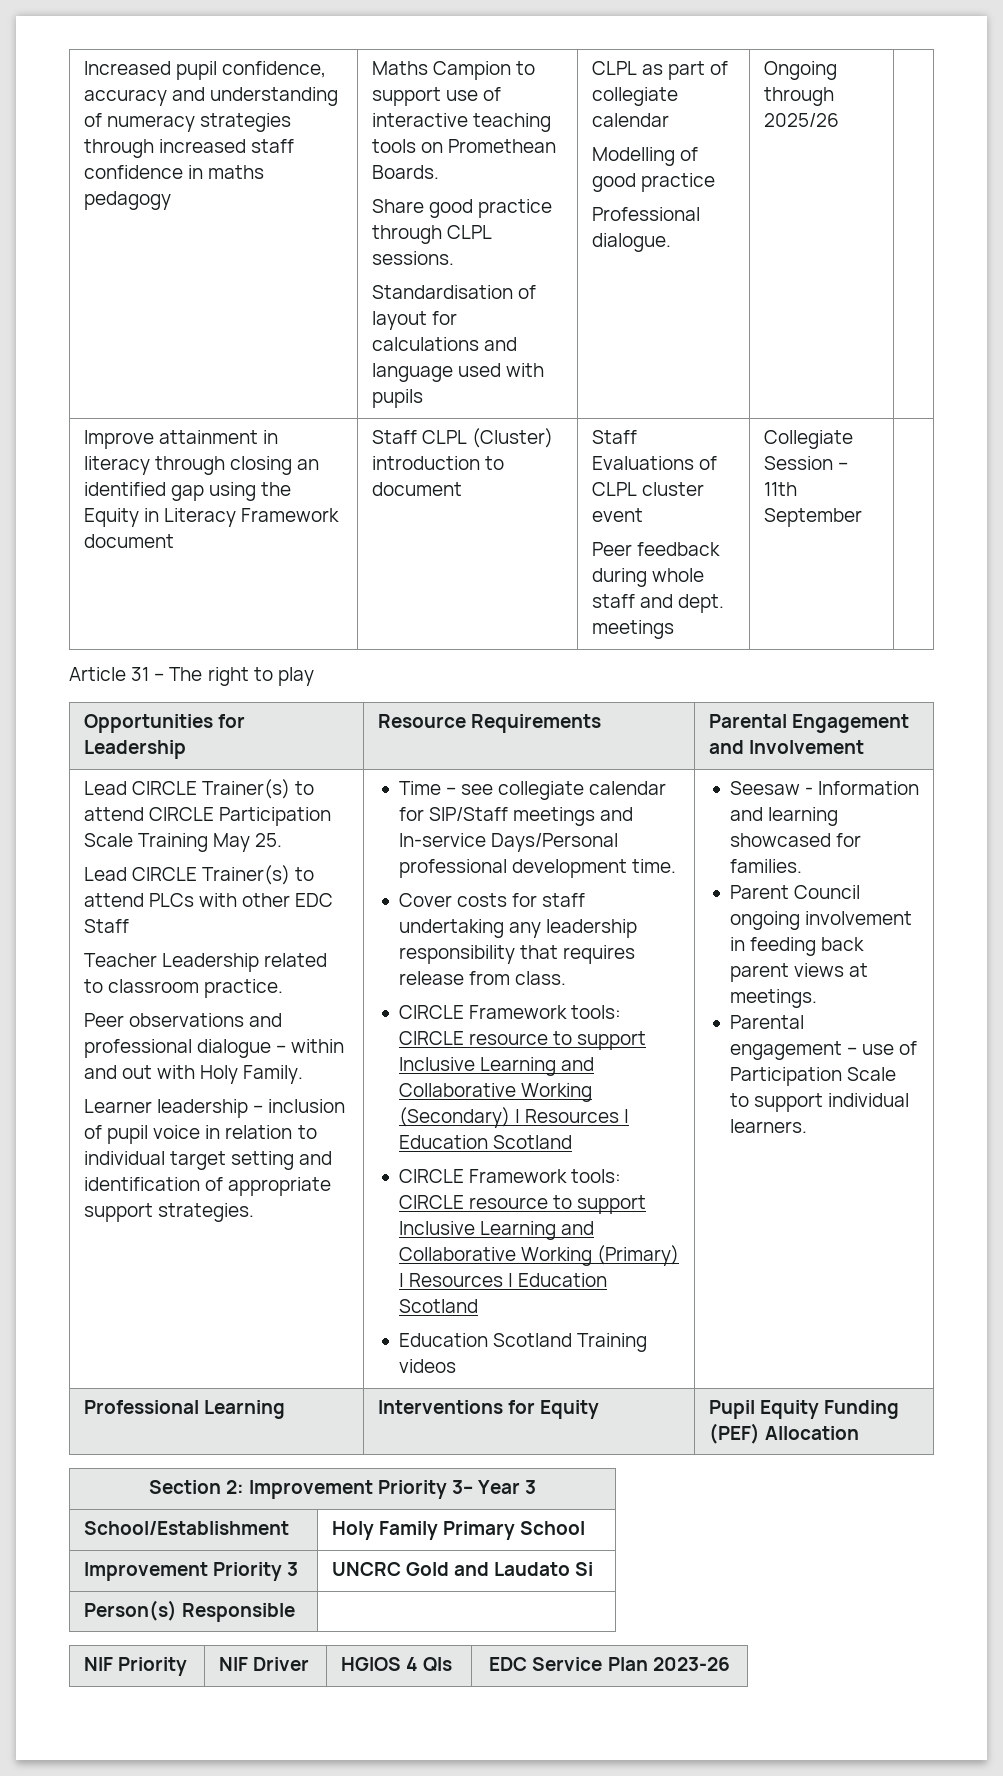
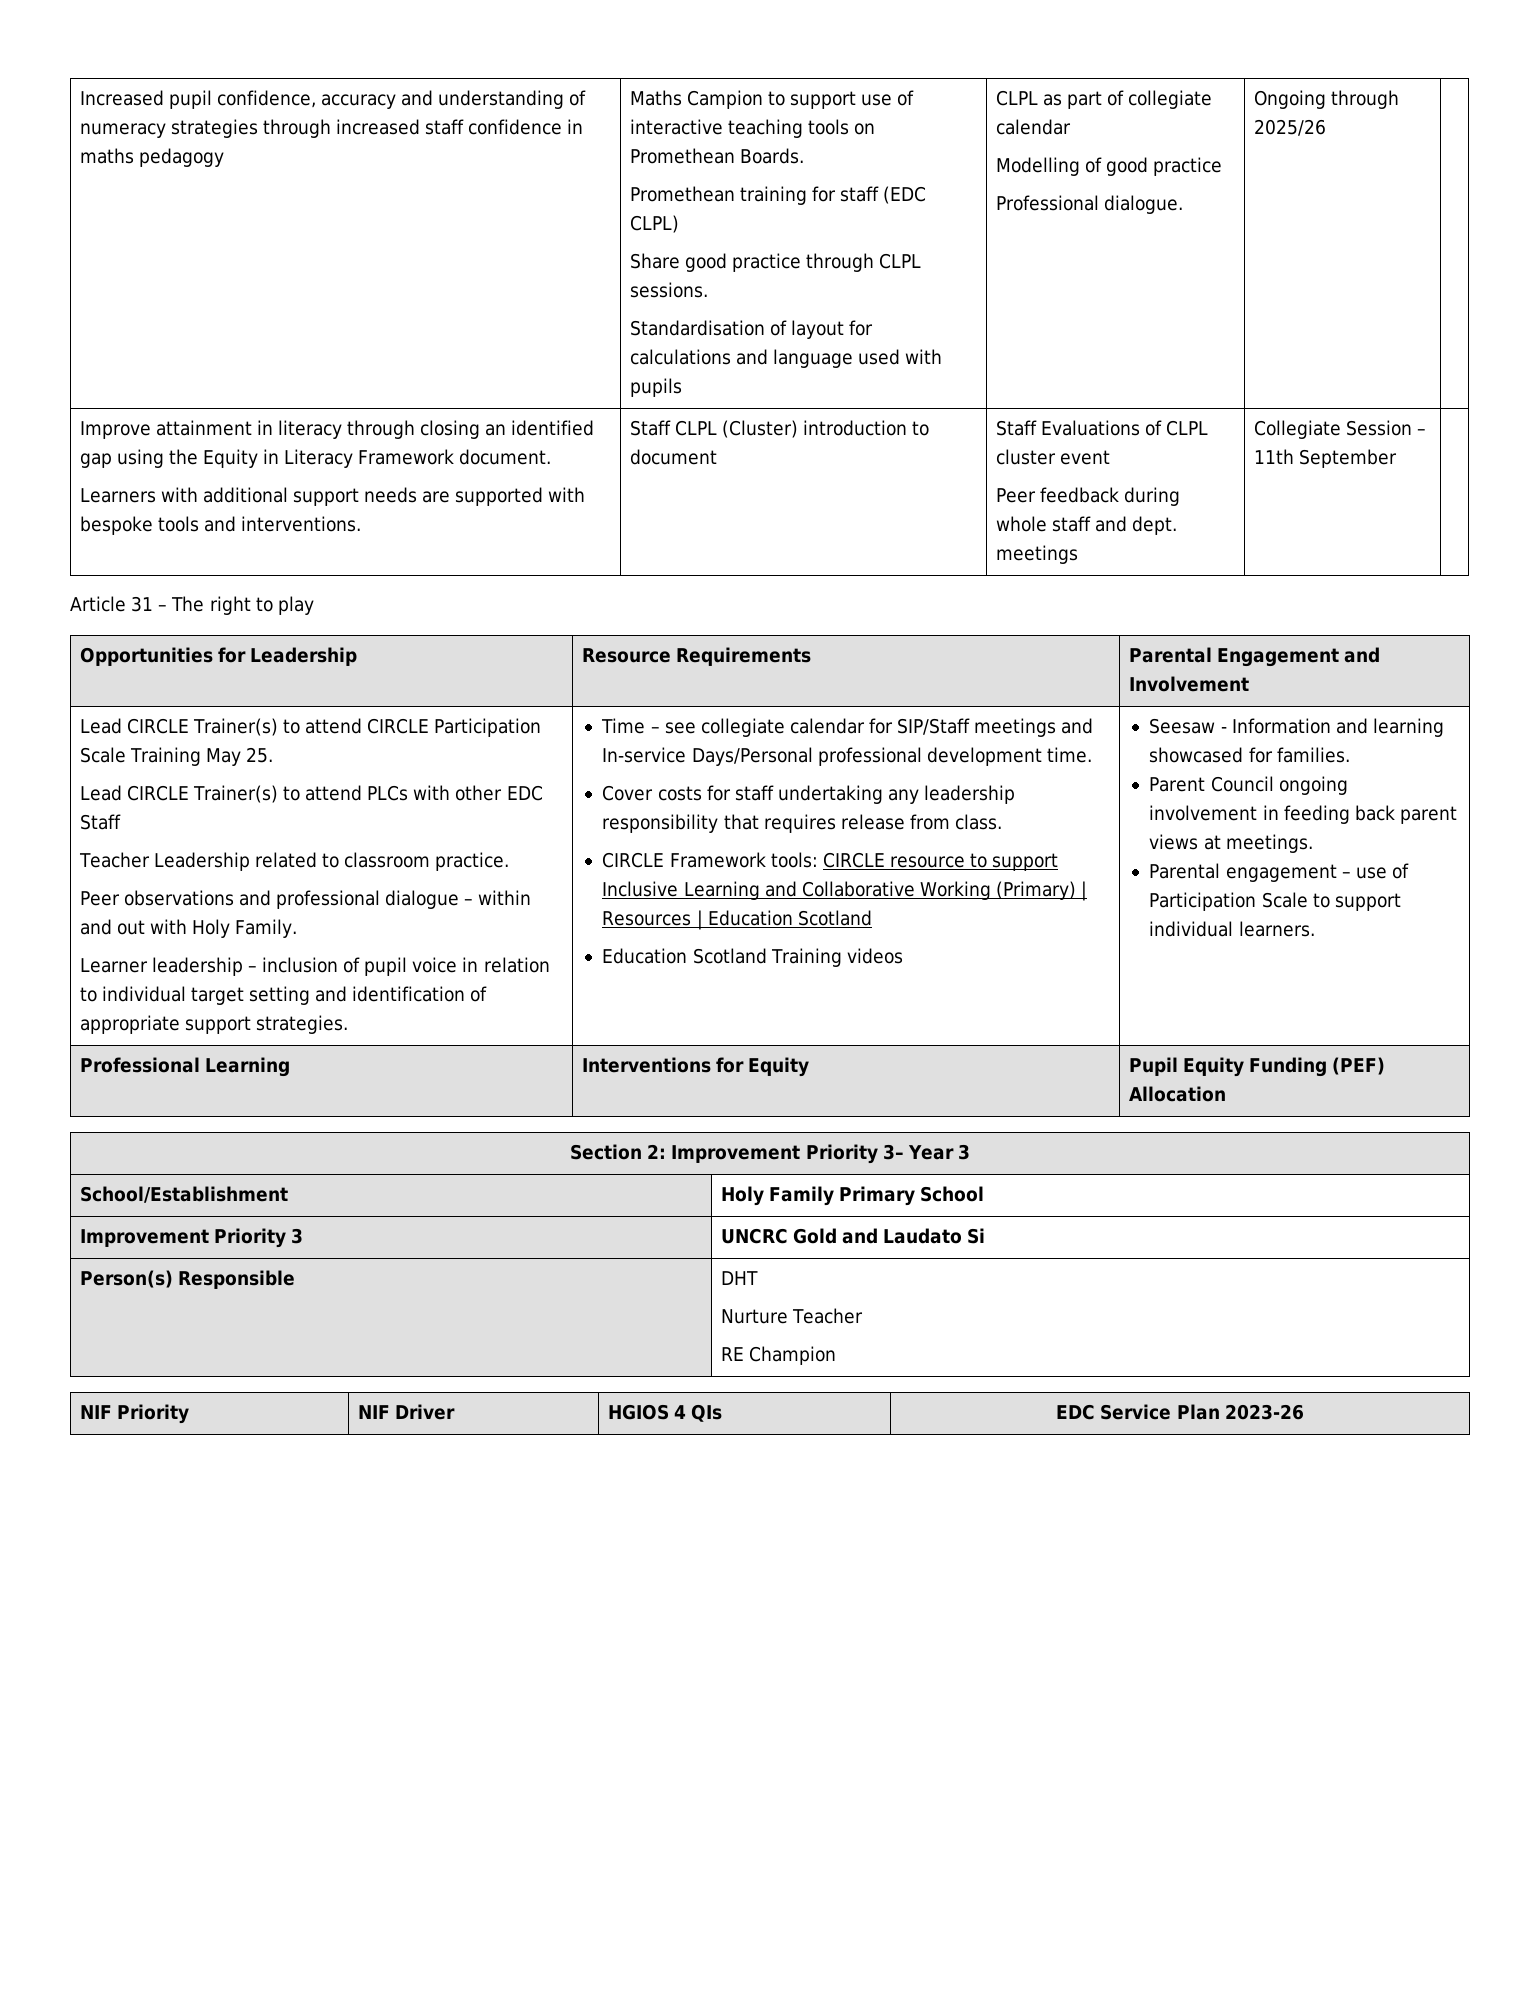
+ Promethean training for staff (EDC CLPL)
- Improve attainment in literacy through closing an identified gap using the Equity in Literacy Framework document
+ Improve attainment in literacy through closing an identified gap using the Equity in Literacy Framework document.
+ Learners with additional support needs are supported with bespoke tools and interventions.
- CIRCLE Framework tools: CIRCLE resource to support Inclusive Learning and Collaborative Working (Secondary) | Resources | Education Scotland
- Person(s) Responsible |
+ Person(s) Responsible | DHT
+ Nurture Teacher
+ RE Champion

